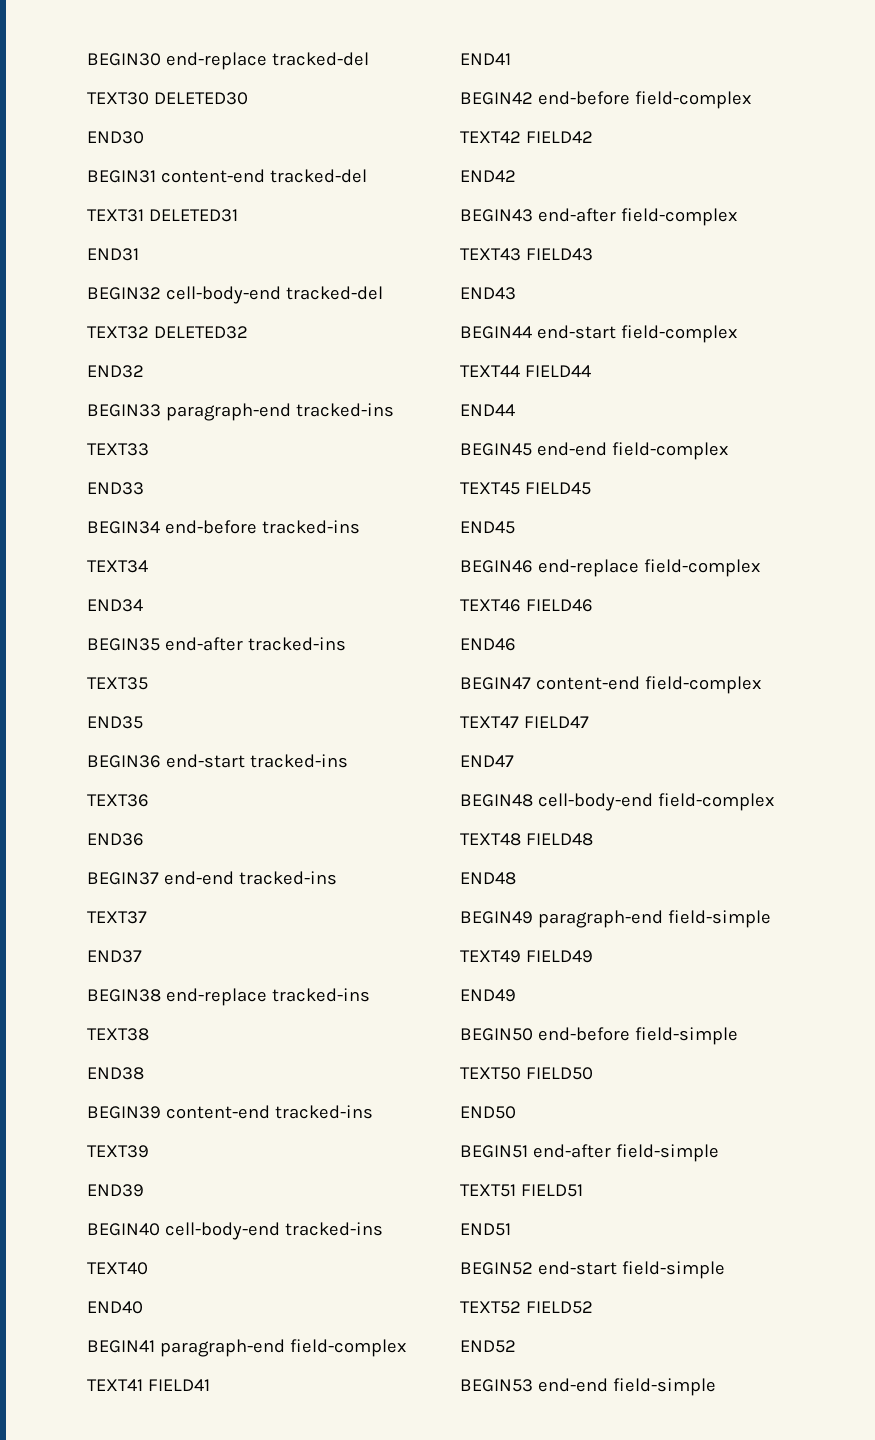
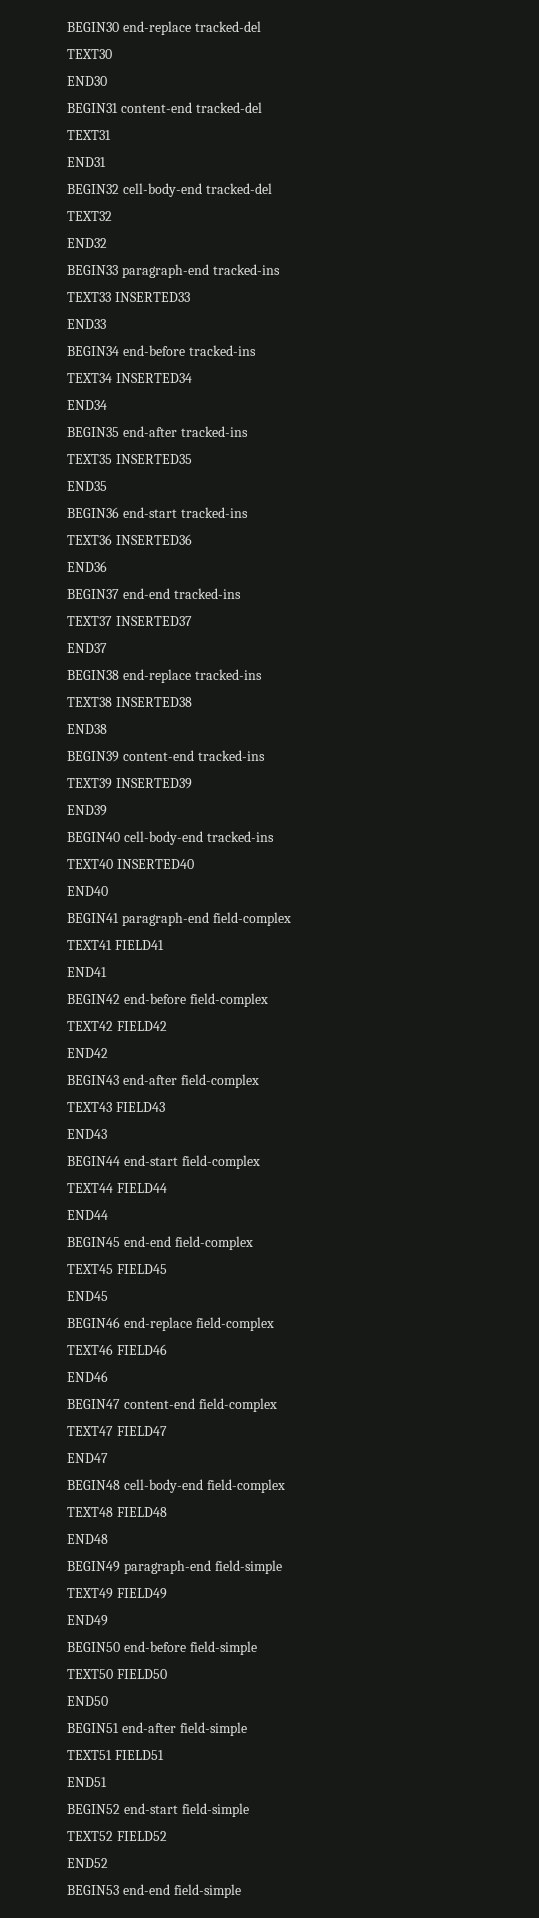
- TEXT30 DELETED30
+ TEXT30
- TEXT31 DELETED31
+ TEXT31
- TEXT32 DELETED32
+ TEXT32
- TEXT33
+ TEXT33 INSERTED33
- TEXT34
+ TEXT34 INSERTED34
- TEXT35
+ TEXT35 INSERTED35
- TEXT36
+ TEXT36 INSERTED36
- TEXT37
+ TEXT37 INSERTED37
- TEXT38
+ TEXT38 INSERTED38
- TEXT39
+ TEXT39 INSERTED39
- TEXT40
+ TEXT40 INSERTED40

